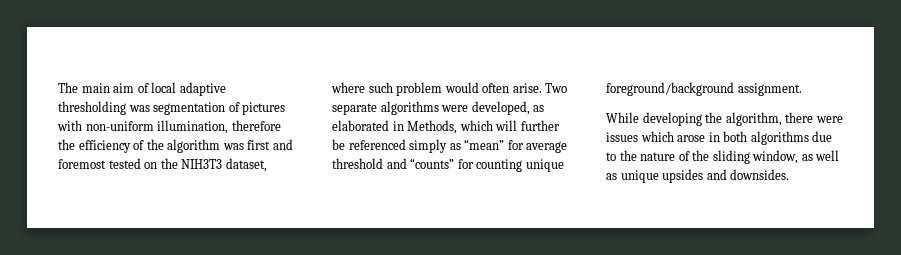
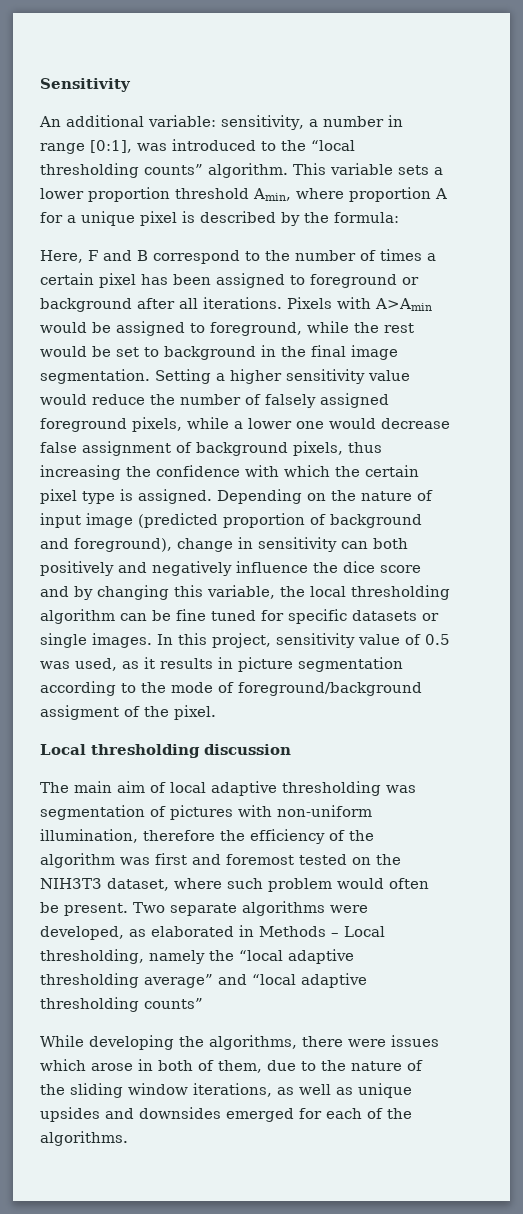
+ Sensitivity
+ An additional variable: sensitivity, a number in range [0:1], was introduced to the “local thresholding counts” algorithm. This variable sets a lower proportion threshold Amin, where proportion A for a unique pixel is described by the formula:
+ Here, F and B correspond to the number of times a certain pixel has been assigned to foreground or background after all iterations. Pixels with A>Amin would be assigned to foreground, while the rest would be set to background in the final image segmentation. Setting a higher sensitivity value would reduce the number of falsely assigned foreground pixels, while a lower one would decrease false assignment of background pixels, thus increasing the confidence with which the certain pixel type is assigned. Depending on the nature of input image (predicted proportion of background and foreground), change in sensitivity can both positively and negatively influence the dice score and by changing this variable, the local thresholding algorithm can be fine tuned for specific datasets or single images. In this project, sensitivity value of 0.5 was used, as it results in picture segmentation according to the mode of foreground/background assigment of the pixel.
+ Local thresholding discussion
- The main aim of local adaptive thresholding was segmentation of pictures with non-uniform illumination, therefore the efficiency of the algorithm was first and foremost tested on the NIH3T3 dataset, where such problem would often arise.
+ The main aim of local adaptive thresholding was segmentation of pictures with non-uniform illumination, therefore the efficiency of the algorithm was first and foremost tested on the NIH3T3 dataset, where such problem would often be present.
- Two separate algorithms were developed, as elaborated in Methods, which will further be referenced simply as “mean” for average threshold and “counts” for counting unique foreground/background assignment.
+ Two separate algorithms were developed, as elaborated in Methods – Local thresholding, namely the “local adaptive thresholding average” and “local adaptive thresholding counts”
- While developing the algorithm, there were issues which arose in both algorithms due to the nature of the sliding window, as well as unique upsides and downsides.
+ While developing the algorithms, there were issues which arose in both of them, due to the nature of the sliding window iterations, as well as unique upsides and downsides emerged for each of the algorithms.

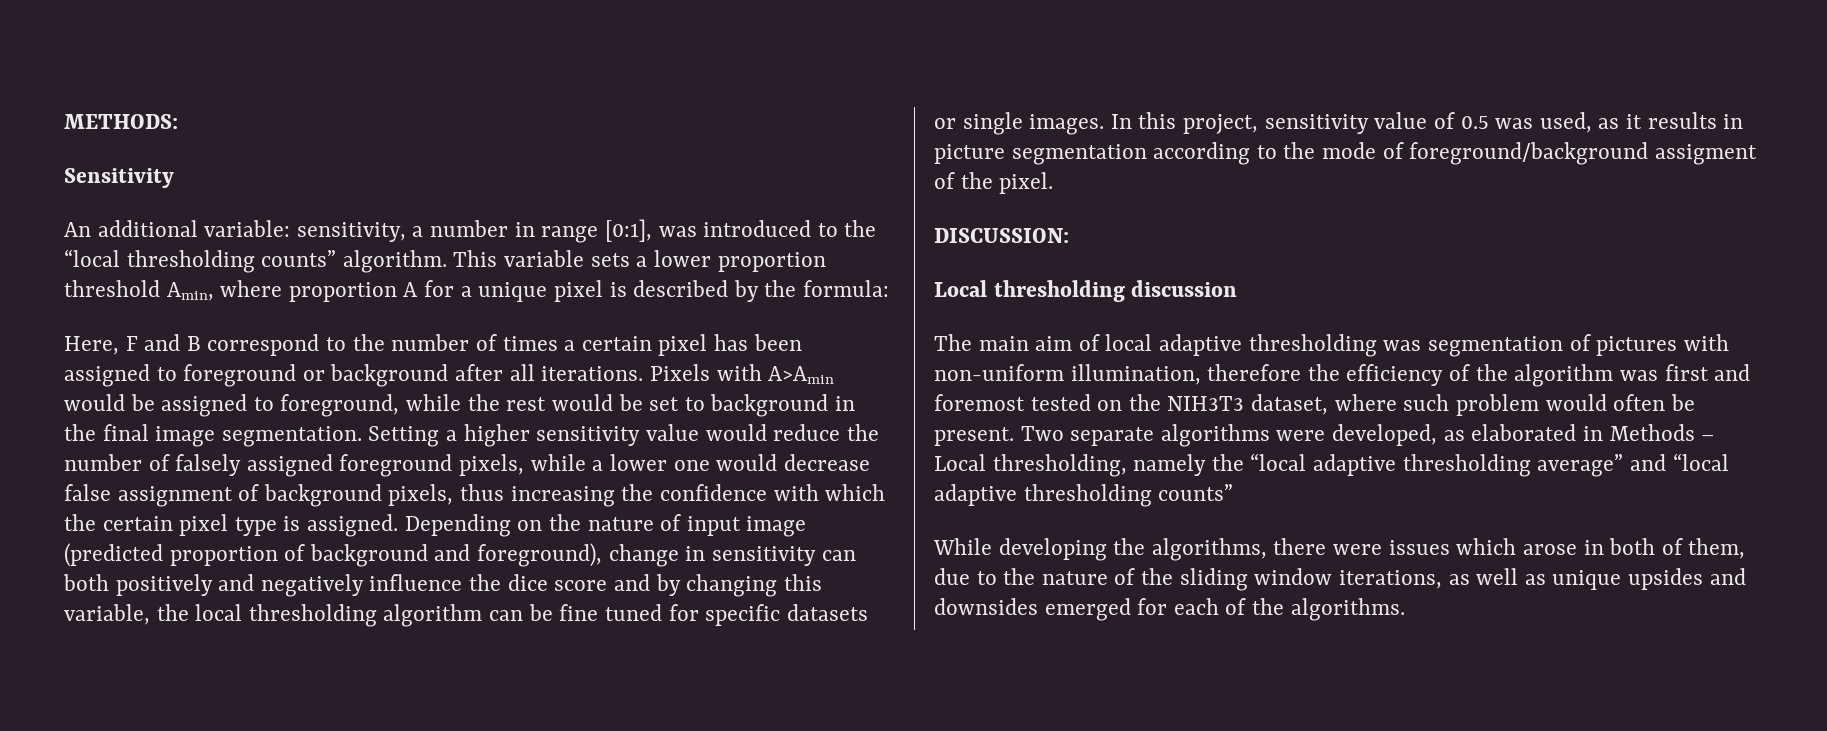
+ METHODS:
+ DISCUSSION:

